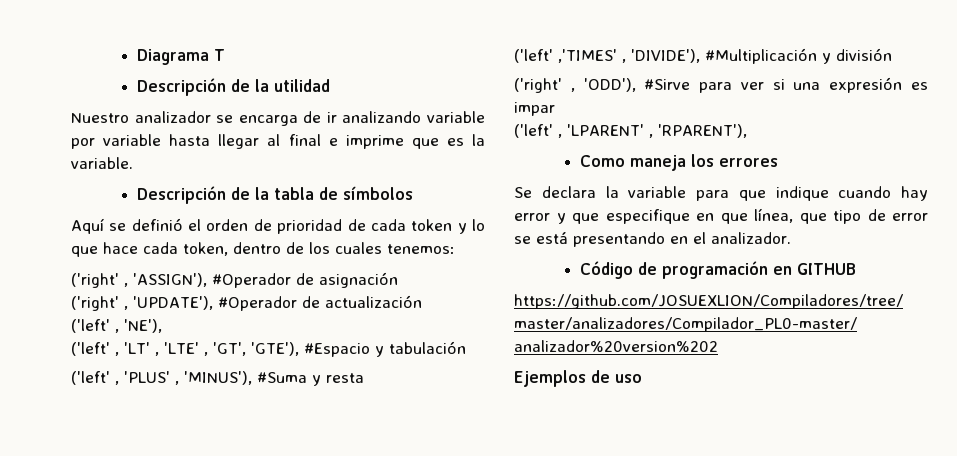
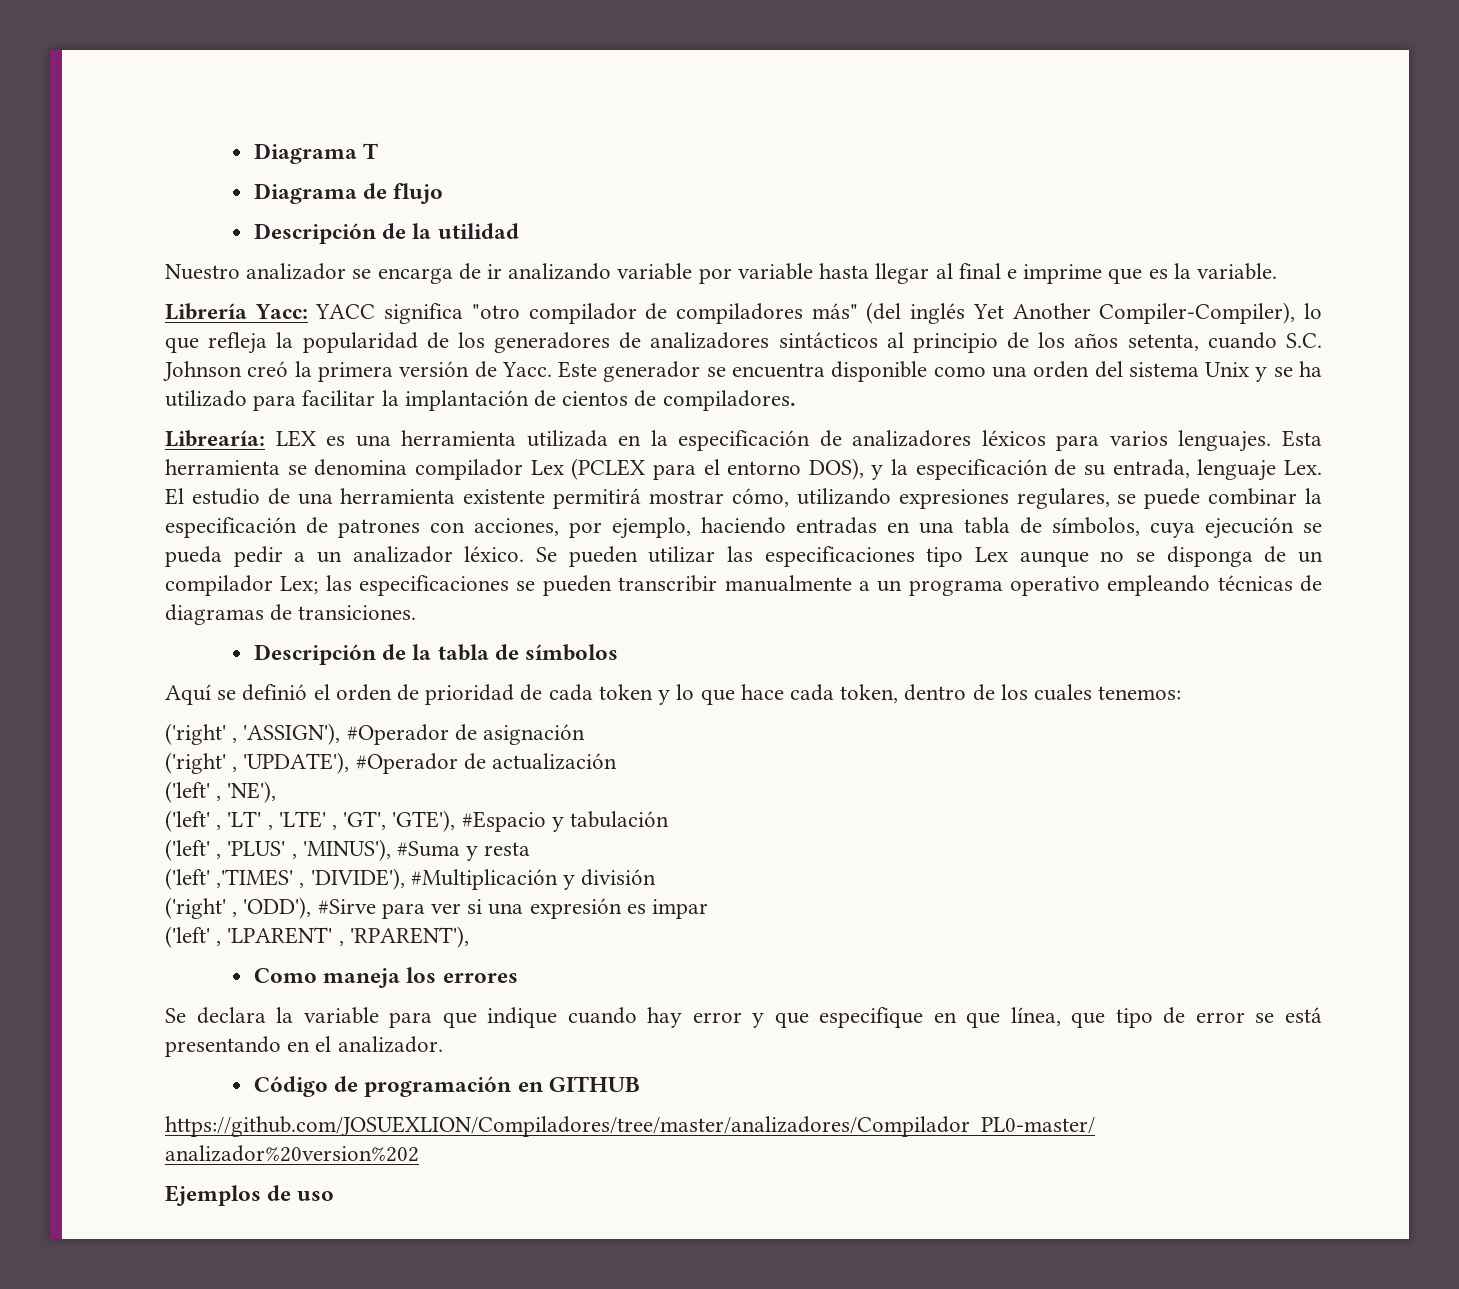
+ Diagrama de flujo
+ Librería Yacc: YACC significa "otro compilador de compiladores más" (del inglés Yet Another Compiler-Compiler), lo que refleja la popularidad de los generadores de analizadores sintácticos al principio de los años setenta, cuando S.C. Johnson creó la primera versión de Yacc. Este generador se encuentra disponible como una orden del sistema Unix y se ha utilizado para facilitar la implantación de cientos de compiladores.
+ Librearía: LEX es una herramienta utilizada en la especificación de analizadores léxicos para varios lenguajes. Esta herramienta se denomina compilador Lex (PCLEX para el entorno DOS), y la especificación de su entrada, lenguaje Lex. El estudio de una herramienta existente permitirá mostrar cómo, utilizando expresiones regulares, se puede combinar la especificación de patrones con acciones, por ejemplo, haciendo entradas en una tabla de símbolos, cuya ejecución se pueda pedir a un analizador léxico. Se pueden utilizar las especificaciones tipo Lex aunque no se disponga de un compilador Lex; las especificaciones se pueden transcribir manualmente a un programa operativo empleando técnicas de diagramas de transiciones.

